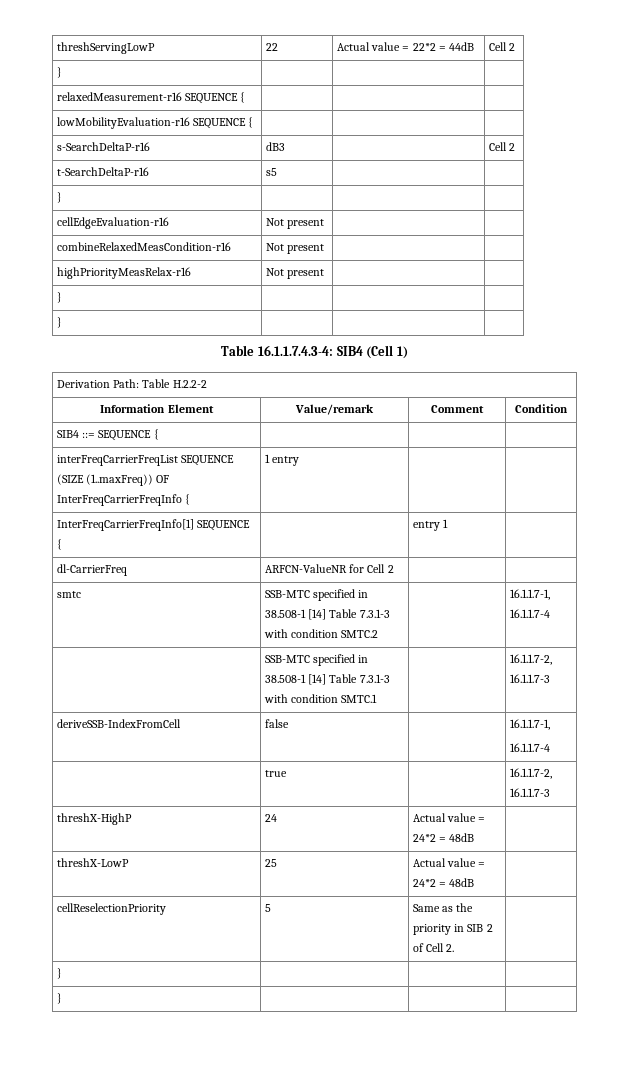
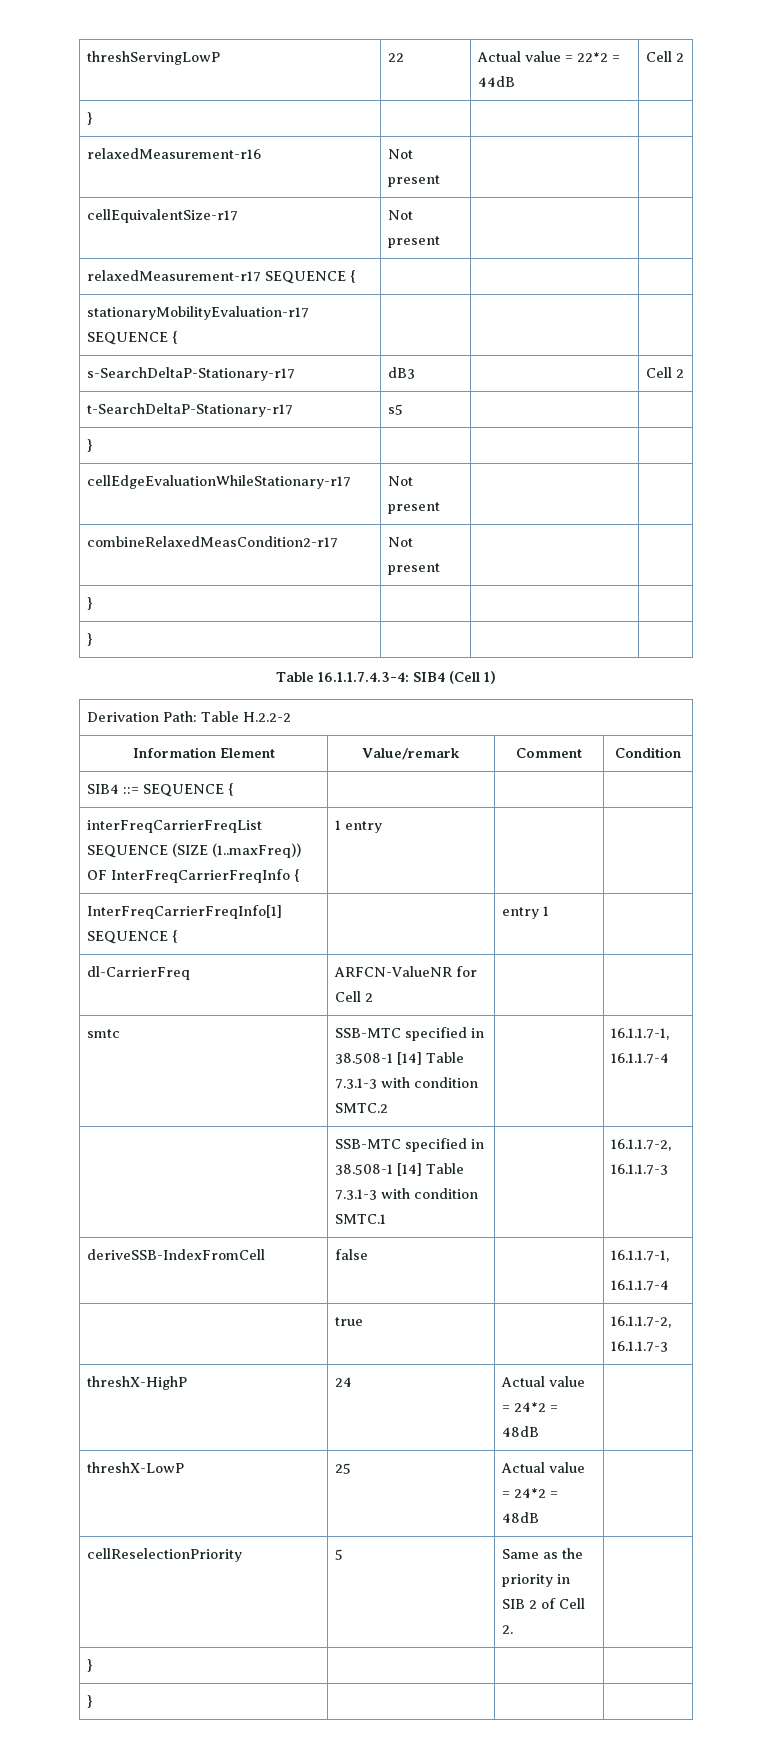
- relaxedMeasurement-r16 SEQUENCE { | | |
- lowMobilityEvaluation-r16 SEQUENCE { | | |
- s-SearchDeltaP-r16 | dB3 | | Cell 2
+ relaxedMeasurement-r16 | Not present | |
+ cellEquivalentSize-r17 | Not present | |
+ relaxedMeasurement-r17 SEQUENCE { | | |
+ stationaryMobilityEvaluation-r17 SEQUENCE { | | |
+ s-SearchDeltaP-Stationary-r17 | dB3 | | Cell 2
- t-SearchDeltaP-r16 | s5 | |
+ t-SearchDeltaP-Stationary-r17 | s5 | |
- cellEdgeEvaluation-r16 | Not present | |
- combineRelaxedMeasCondition-r16 | Not present | |
- highPriorityMeasRelax-r16 | Not present | |
+ cellEdgeEvaluationWhileStationary-r17 | Not present | |
+ combineRelaxedMeasCondition2-r17 | Not present | |

